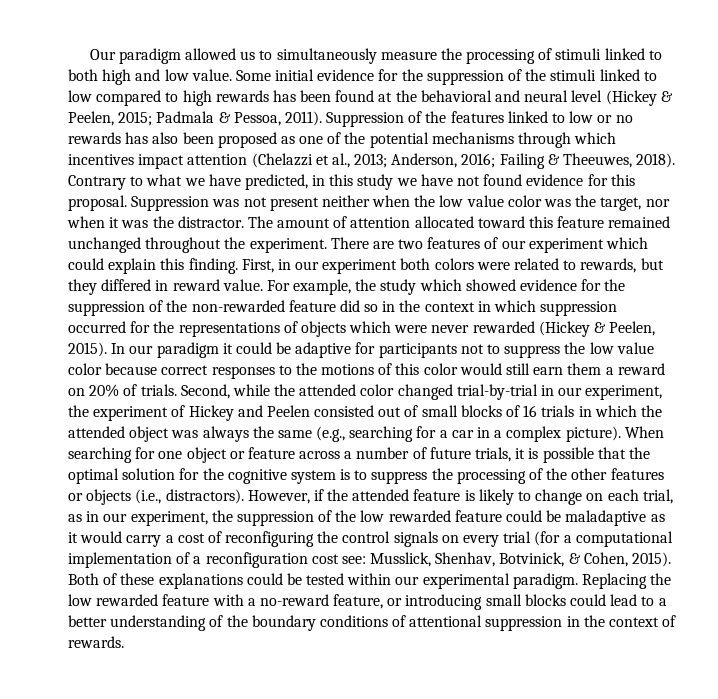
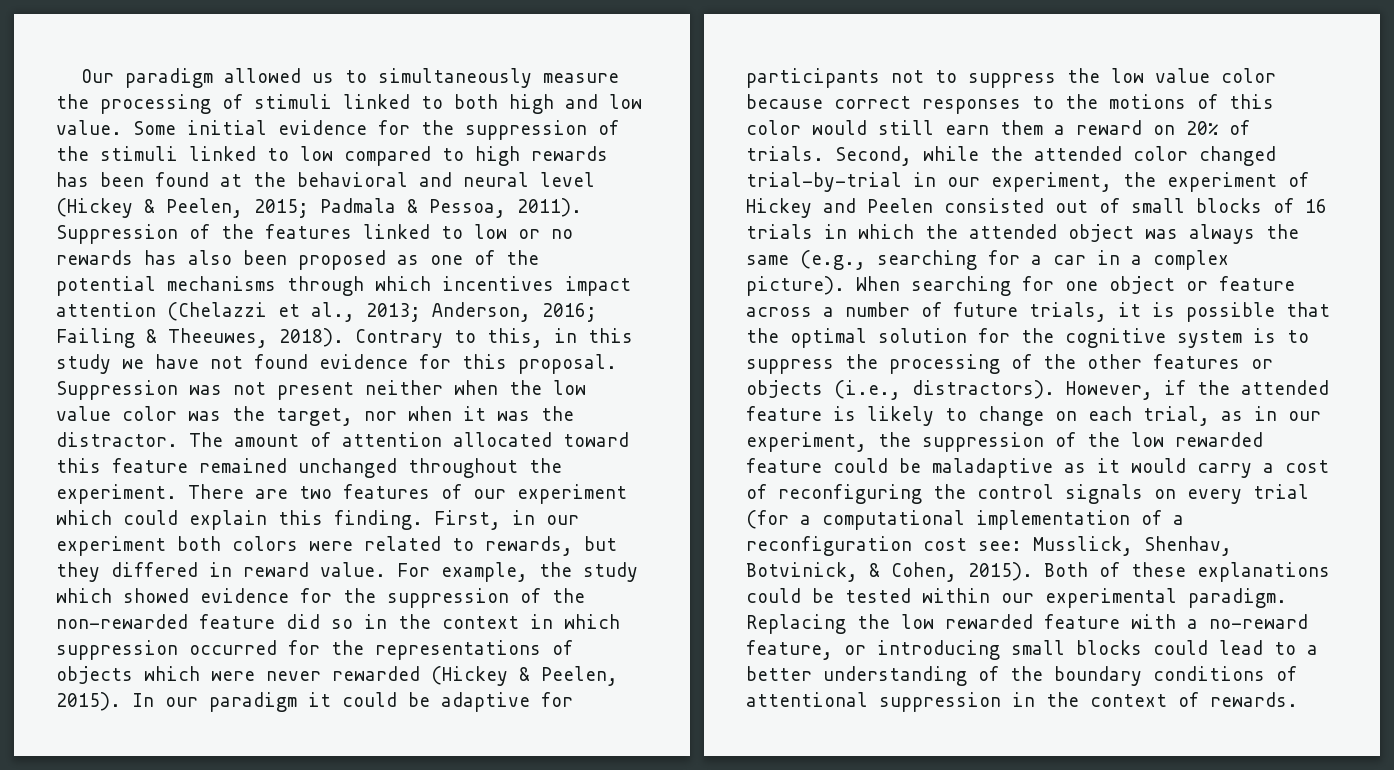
- Contrary to what we have predicted, in this study we have not found evidence for this proposal.
+ Contrary to this, in this study we have not found evidence for this proposal.

